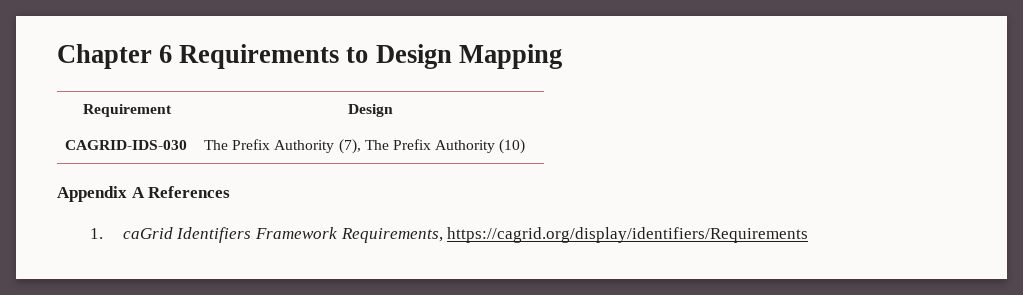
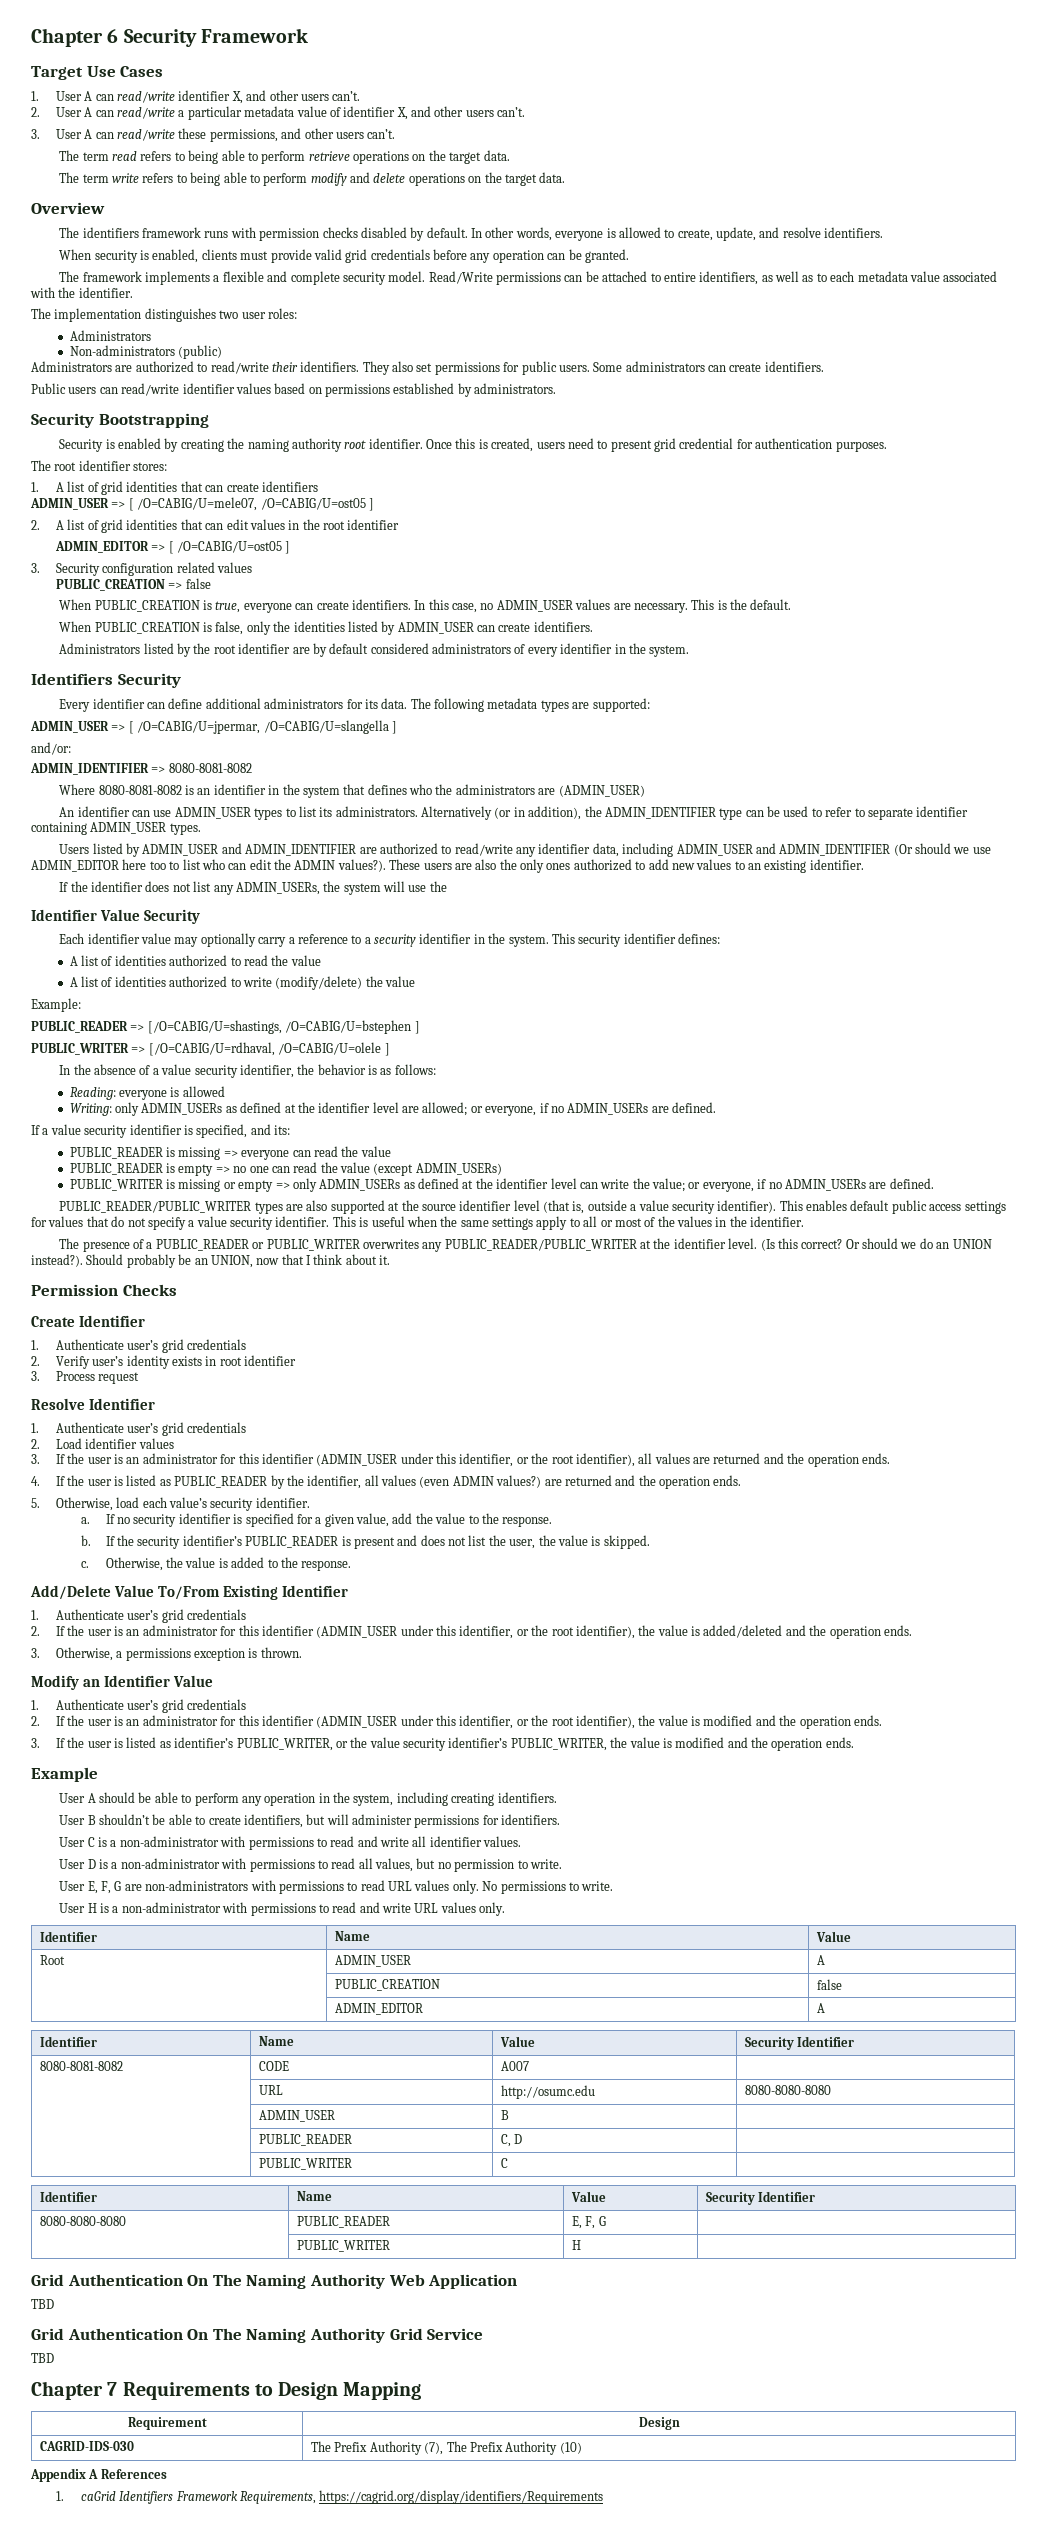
- Chapter 6 Requirements to Design Mapping
+ Chapter 6 Security Framework
+ Target Use Cases
+ 1. User A can read/write identifier X, and other users can’t.
+ 2. User A can read/write a particular metadata value of identifier X, and other users can’t.
+ 3. User A can read/write these permissions, and other users can’t.
+ The term read refers to being able to perform retrieve operations on the target data.
+ The term write refers to being able to perform modify and delete operations on the target data.
+ Overview
+ The identifiers framework runs with permission checks disabled by default. In other words, everyone is allowed to create, update, and resolve identifiers.
+ When security is enabled, clients must provide valid grid credentials before any operation can be granted.
+ The framework implements a flexible and complete security model. Read/Write permissions can be attached to entire identifiers, as well as to each metadata value associated with the identifier.
+ The implementation distinguishes two user roles:
+ Administrators
+ Non-administrators (public)
+ Administrators are authorized to read/write their identifiers. They also set permissions for public users. Some administrators can create identifiers.
+ Public users can read/write identifier values based on permissions established by administrators.
+ Security Bootstrapping
+ Security is enabled by creating the naming authority root identifier. Once this is created, users need to present grid credential for authentication purposes.
+ The root identifier stores:
+ 1. A list of grid identities that can create identifiers
+ ADMIN_USER => [ /O=CABIG/U=mele07, /O=CABIG/U=ost05 ]
+ 2. A list of grid identities that can edit values in the root identifier
+ ADMIN_EDITOR => [ /O=CABIG/U=ost05 ]
+ 3. Security configuration related values
+ PUBLIC_CREATION => false
+ When PUBLIC_CREATION is true, everyone can create identifiers. In this case, no ADMIN_USER values are necessary. This is the default.
+ When PUBLIC_CREATION is false, only the identities listed by ADMIN_USER can create identifiers.
+ Administrators listed by the root identifier are by default considered administrators of every identifier in the system.
+ Identifiers Security
+ Every identifier can define additional administrators for its data. The following metadata types are supported:
+ ADMIN_USER => [ /O=CABIG/U=jpermar, /O=CABIG/U=slangella ]
+ and/or:
+ ADMIN_IDENTIFIER => 8080-8081-8082
+ Where 8080-8081-8082 is an identifier in the system that defines who the administrators are (ADMIN_USER)
+ An identifier can use ADMIN_USER types to list its administrators. Alternatively (or in addition), the ADMIN_IDENTIFIER type can be used to refer to separate identifier containing ADMIN_USER types.
+ Users listed by ADMIN_USER and ADMIN_IDENTIFIER are authorized to read/write any identifier data, including ADMIN_USER and ADMIN_IDENTIFIER (Or should we use ADMIN_EDITOR here too to list who can edit the ADMIN values?). These users are also the only ones authorized to add new values to an existing identifier.
+ If the identifier does not list any ADMIN_USERs, the system will use the
+ Identifier Value Security
+ Each identifier value may optionally carry a reference to a security identifier in the system. This security identifier defines:
+ A list of identities authorized to read the value
+ A list of identities authorized to write (modify/delete) the value
+ Example:
+ PUBLIC_READER => [/O=CABIG/U=shastings, /O=CABIG/U=bstephen ]
+ PUBLIC_WRITER => [/O=CABIG/U=rdhaval, /O=CABIG/U=olele ]
+ In the absence of a value security identifier, the behavior is as follows:
+ Reading: everyone is allowed
+ Writing: only ADMIN_USERs as defined at the identifier level are allowed; or everyone, if no ADMIN_USERs are defined.
+ If a value security identifier is specified, and its:
+ PUBLIC_READER is missing => everyone can read the value
+ PUBLIC_READER is empty => no one can read the value (except ADMIN_USERs)
+ PUBLIC_WRITER is missing or empty => only ADMIN_USERs as defined at the identifier level can write the value; or everyone, if no ADMIN_USERs are defined.
+ PUBLIC_READER/PUBLIC_WRITER types are also supported at the source identifier level (that is, outside a value security identifier). This enables default public access settings for values that do not specify a value security identifier. This is useful when the same settings apply to all or most of the values in the identifier.
+ The presence of a PUBLIC_READER or PUBLIC_WRITER overwrites any PUBLIC_READER/PUBLIC_WRITER at the identifier level. (Is this correct? Or should we do an UNION instead?). Should probably be an UNION, now that I think about it.
+ Permission Checks
+ Create Identifier
+ 1. Authenticate user’s grid credentials
+ 2. Verify user’s identity exists in root identifier
+ 3. Process request
+ Resolve Identifier
+ 1. Authenticate user’s grid credentials
+ 2. Load identifier values
+ 3. If the user is an administrator for this identifier (ADMIN_USER under this identifier, or the root identifier), all values are returned and the operation ends.
+ 4. If the user is listed as PUBLIC_READER by the identifier, all values (even ADMIN values?) are returned and the operation ends.
+ 5. Otherwise, load each value’s security identifier.
+ a. If no security identifier is specified for a given value, add the value to the response.
+ b. If the security identifier’s PUBLIC_READER is present and does not list the user, the value is skipped.
+ c. Otherwise, the value is added to the response.
+ Add/Delete Value To/From Existing Identifier
+ 1. Authenticate user’s grid credentials
+ 2. If the user is an administrator for this identifier (ADMIN_USER under this identifier, or the root identifier), the value is added/deleted and the operation ends.
+ 3. Otherwise, a permissions exception is thrown.
+ Modify an Identifier Value
+ 1. Authenticate user’s grid credentials
+ 2. If the user is an administrator for this identifier (ADMIN_USER under this identifier, or the root identifier), the value is modified and the operation ends.
+ 3. If the user is listed as identifier’s PUBLIC_WRITER, or the value security identifier’s PUBLIC_WRITER, the value is modified and the operation ends.
+ Example
+ User A should be able to perform any operation in the system, including creating identifiers.
+ User B shouldn’t be able to create identifiers, but will administer permissions for identifiers.
+ User C is a non-administrator with permissions to read and write all identifier values.
+ User D is a non-administrator with permissions to read all values, but no permission to write.
+ User E, F, G are non-administrators with permissions to read URL values only. No permissions to write.
+ User H is a non-administrator with permissions to read and write URL values only.
+ Identifier | Name | Value
+ Root | ADMIN_USER | A
+ | PUBLIC_CREATION | false
+ | ADMIN_EDITOR | A
+ Identifier | Name | Value | Security Identifier
+ 8080-8081-8082 | CODE | A007 |
+ | URL | http://osumc.edu | 8080-8080-8080
+ | ADMIN_USER | B |
+ | PUBLIC_READER | C, D |
+ | PUBLIC_WRITER | C |
+ Identifier | Name | Value | Security Identifier
+ 8080-8080-8080 | PUBLIC_READER | E, F, G |
+ | PUBLIC_WRITER | H |
+ Grid Authentication On The Naming Authority Web Application
+ TBD
+ Grid Authentication On The Naming Authority Grid Service
+ TBD
+ Chapter 7 Requirements to Design Mapping

